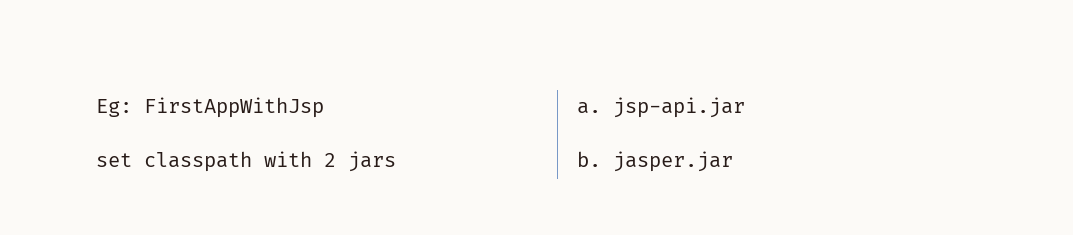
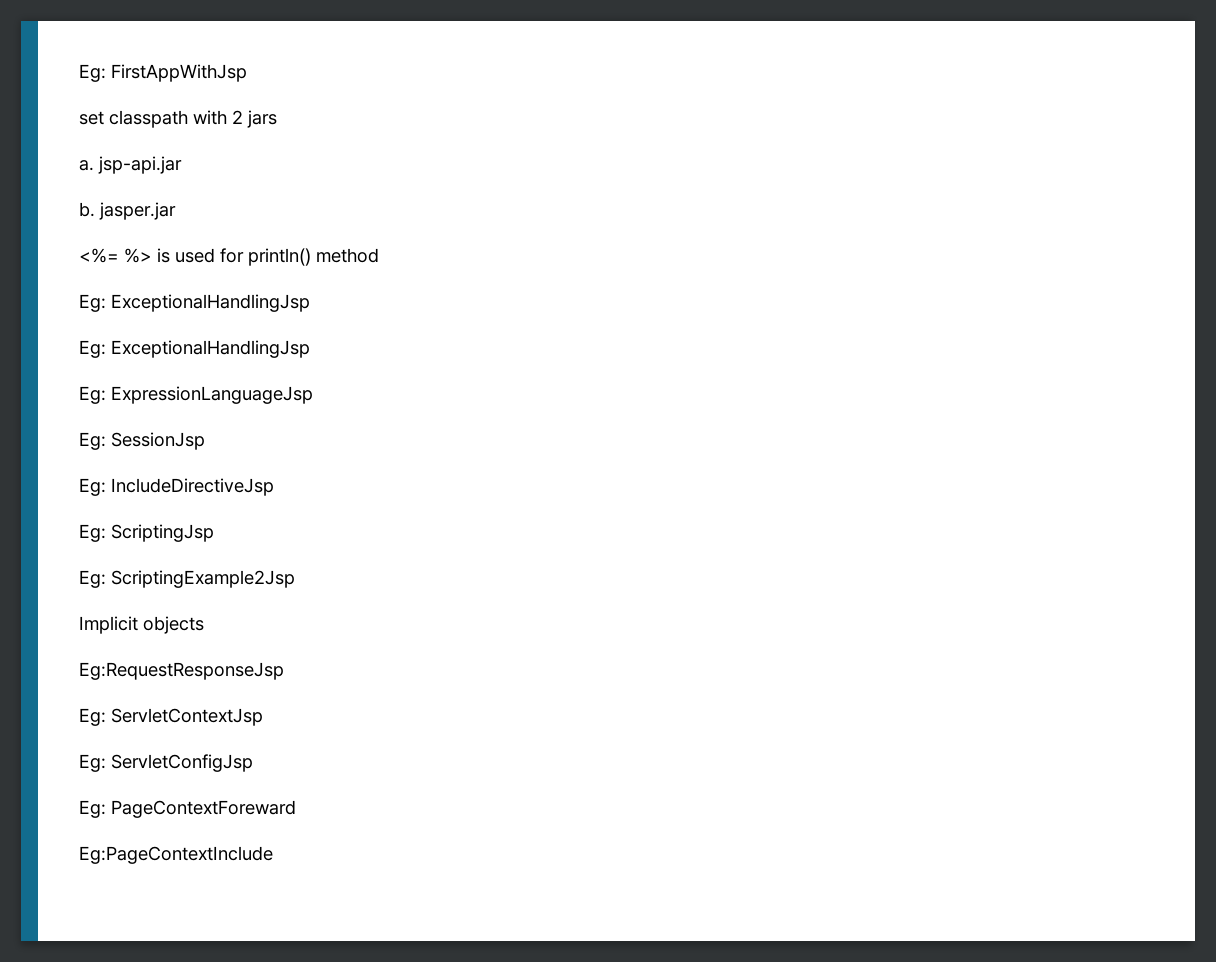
+ <%= %> is used for println() method
+ Eg: ExceptionalHandlingJsp
+ Eg: ExceptionalHandlingJsp
+ Eg: ExpressionLanguageJsp
+ Eg: SessionJsp
+ Eg: IncludeDirectiveJsp
+ Eg: ScriptingJsp
+ Eg: ScriptingExample2Jsp
+ Implicit objects
+ Eg:RequestResponseJsp
+ Eg: ServletContextJsp
+ Eg: ServletConfigJsp
+ Eg: PageContextForeward
+ Eg:PageContextInclude

